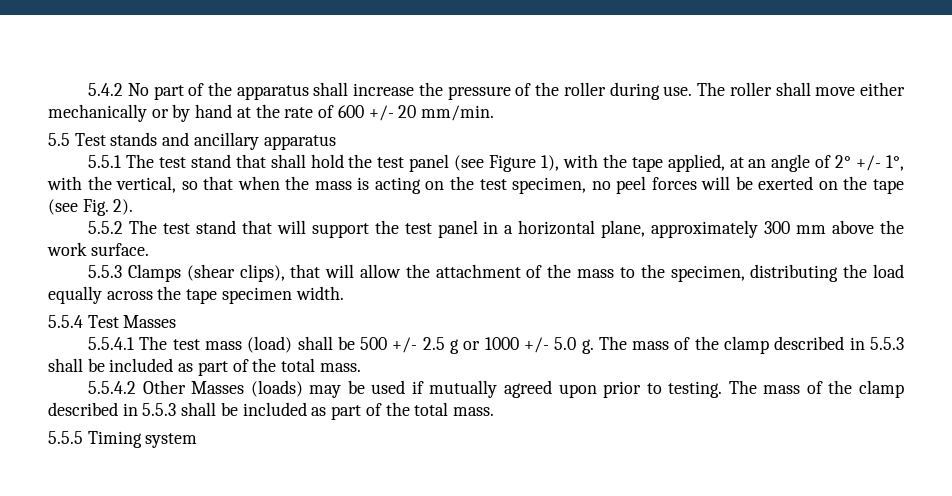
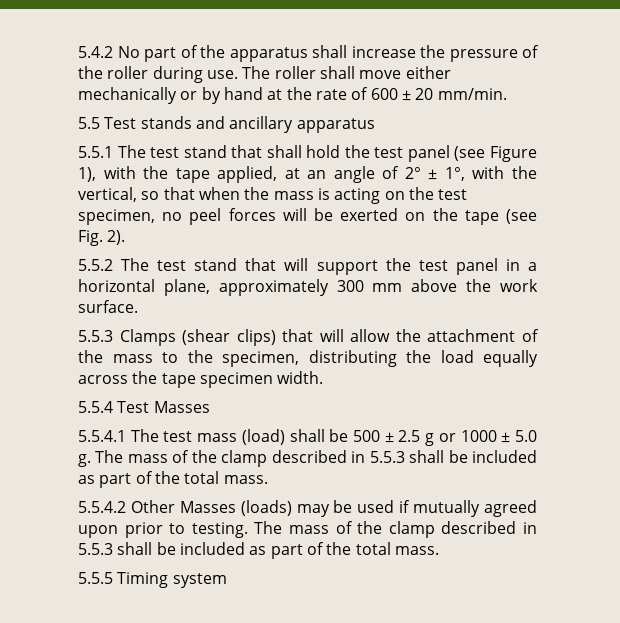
- The roller shall move either mechanically or by hand at the rate of 600 +/- 20 mm/min.
+ The roller shall move either mechanically or by hand at the rate of 600 ± 20 mm/min.
- 5.5.1 The test stand that shall hold the test panel (see Figure 1), with the tape applied, at an angle of 2° +/- 1°, with the vertical, so that when the mass is acting on the test specimen, no peel forces will be exerted on the tape (see Fig. 2).
+ 5.5.1 The test stand that shall hold the test panel (see Figure 1), with the tape applied, at an angle of 2° ± 1°, with the vertical, so that when the mass is acting on the test specimen, no peel forces will be exerted on the tape (see Fig. 2).
- 5.5.3 Clamps (shear clips), that will allow the attachment of the mass to the specimen, distributing the load equally across the tape specimen width.
+ 5.5.3 Clamps (shear clips) that will allow the attachment of the mass to the specimen, distributing the load equally across the tape specimen width.
- 5.5.4.1 The test mass (load) shall be 500 +/- 2.5 g or 1000 +/- 5.0 g.
+ 5.5.4.1 The test mass (load) shall be 500 ± 2.5 g or 1000 ± 5.0 g.

